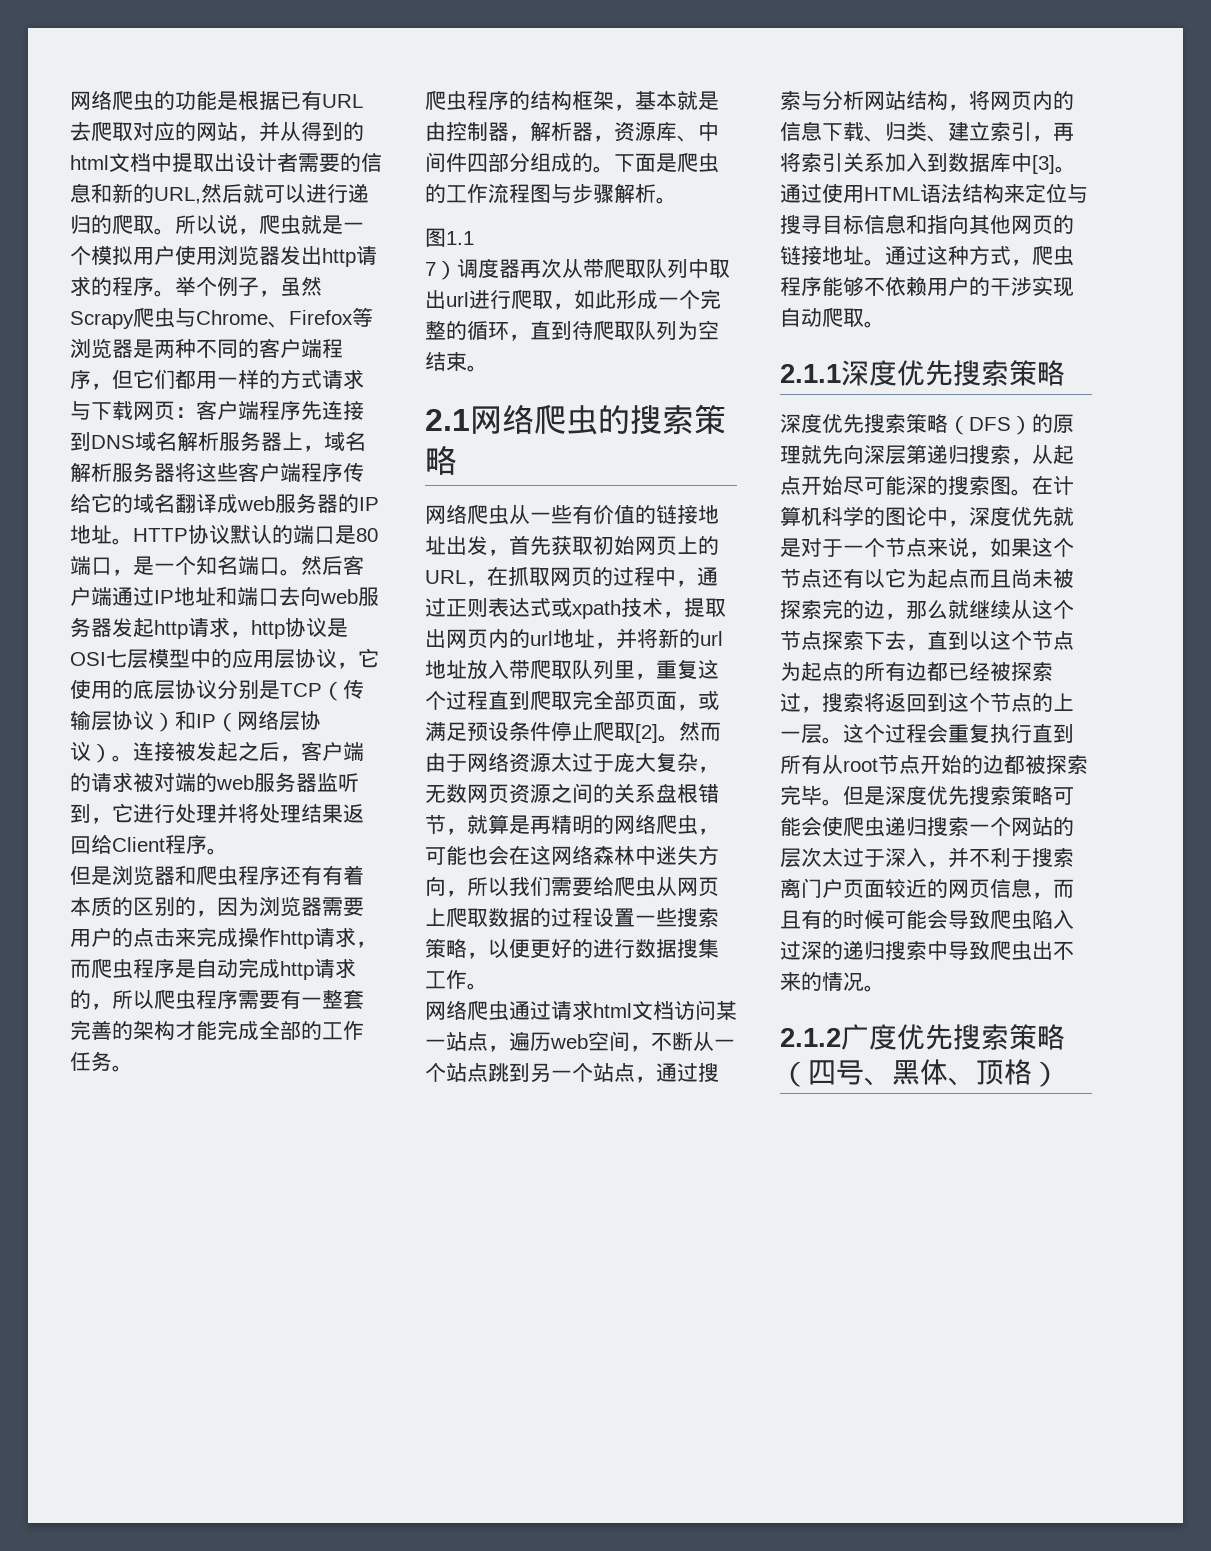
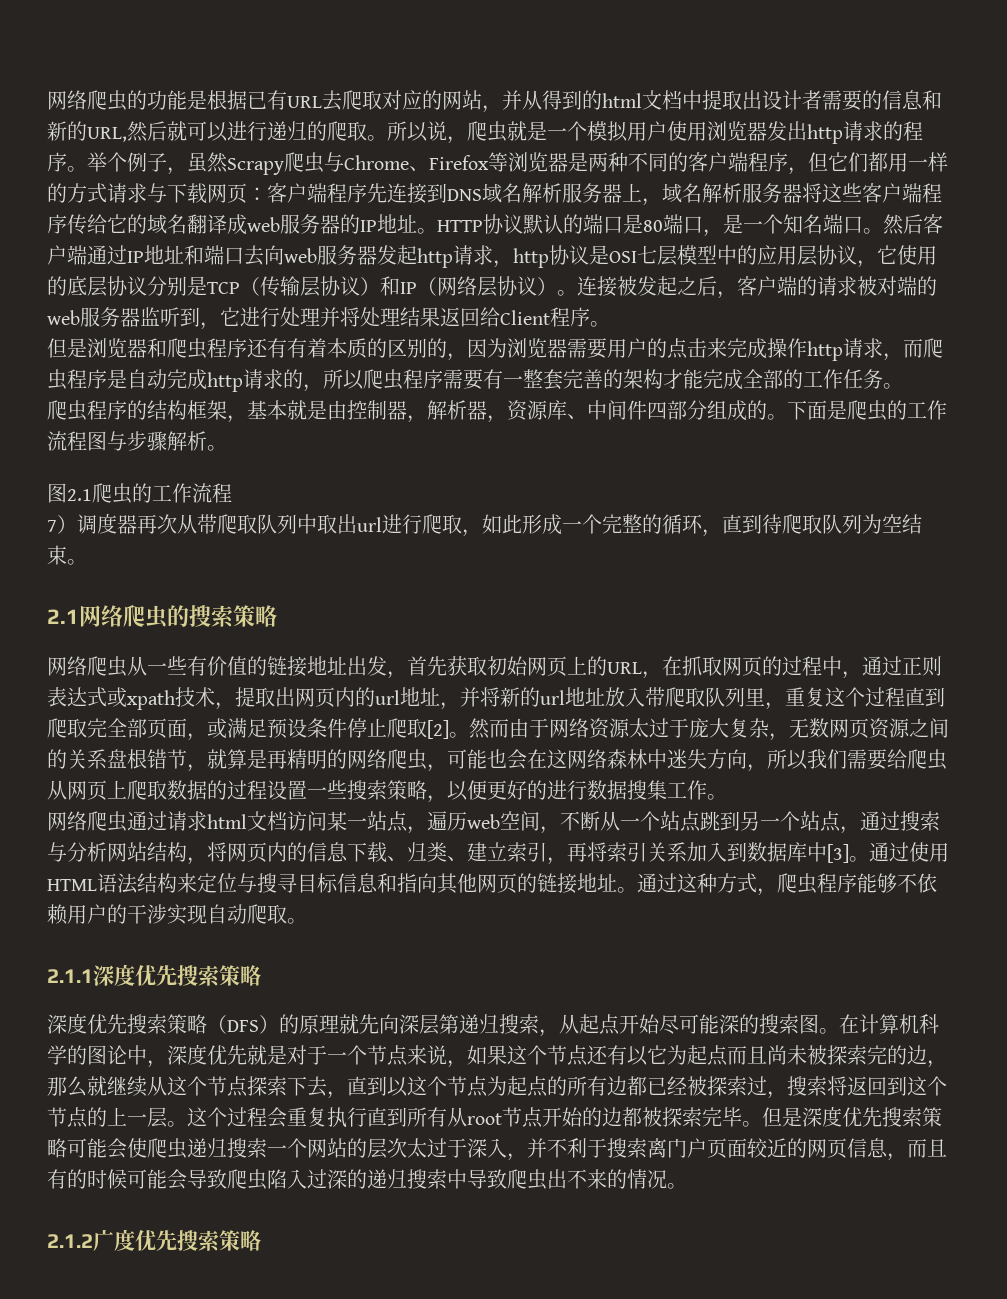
- 图1.1
+ 图2.1爬虫的工作流程
- 2.1.2广度优先搜索策略（四号、黑体、顶格）
+ 2.1.2广度优先搜索策略

